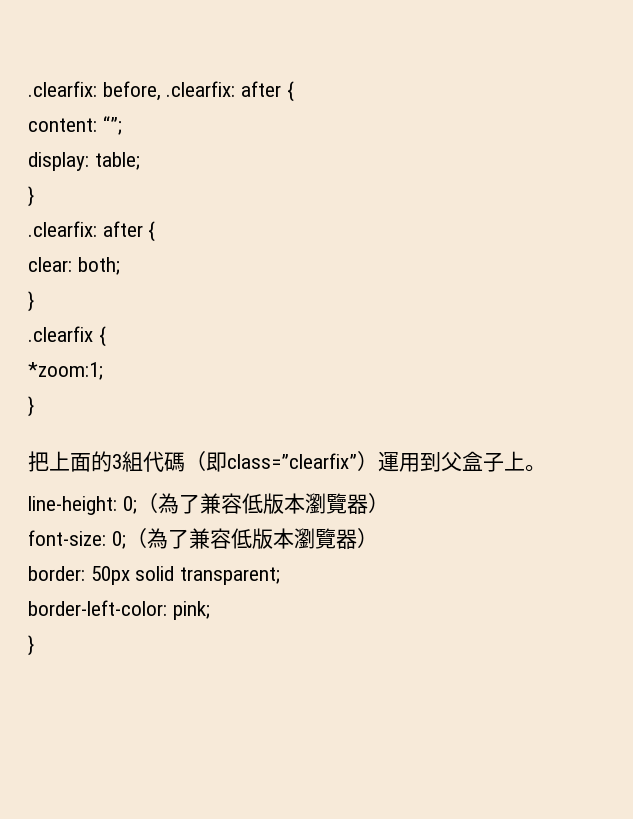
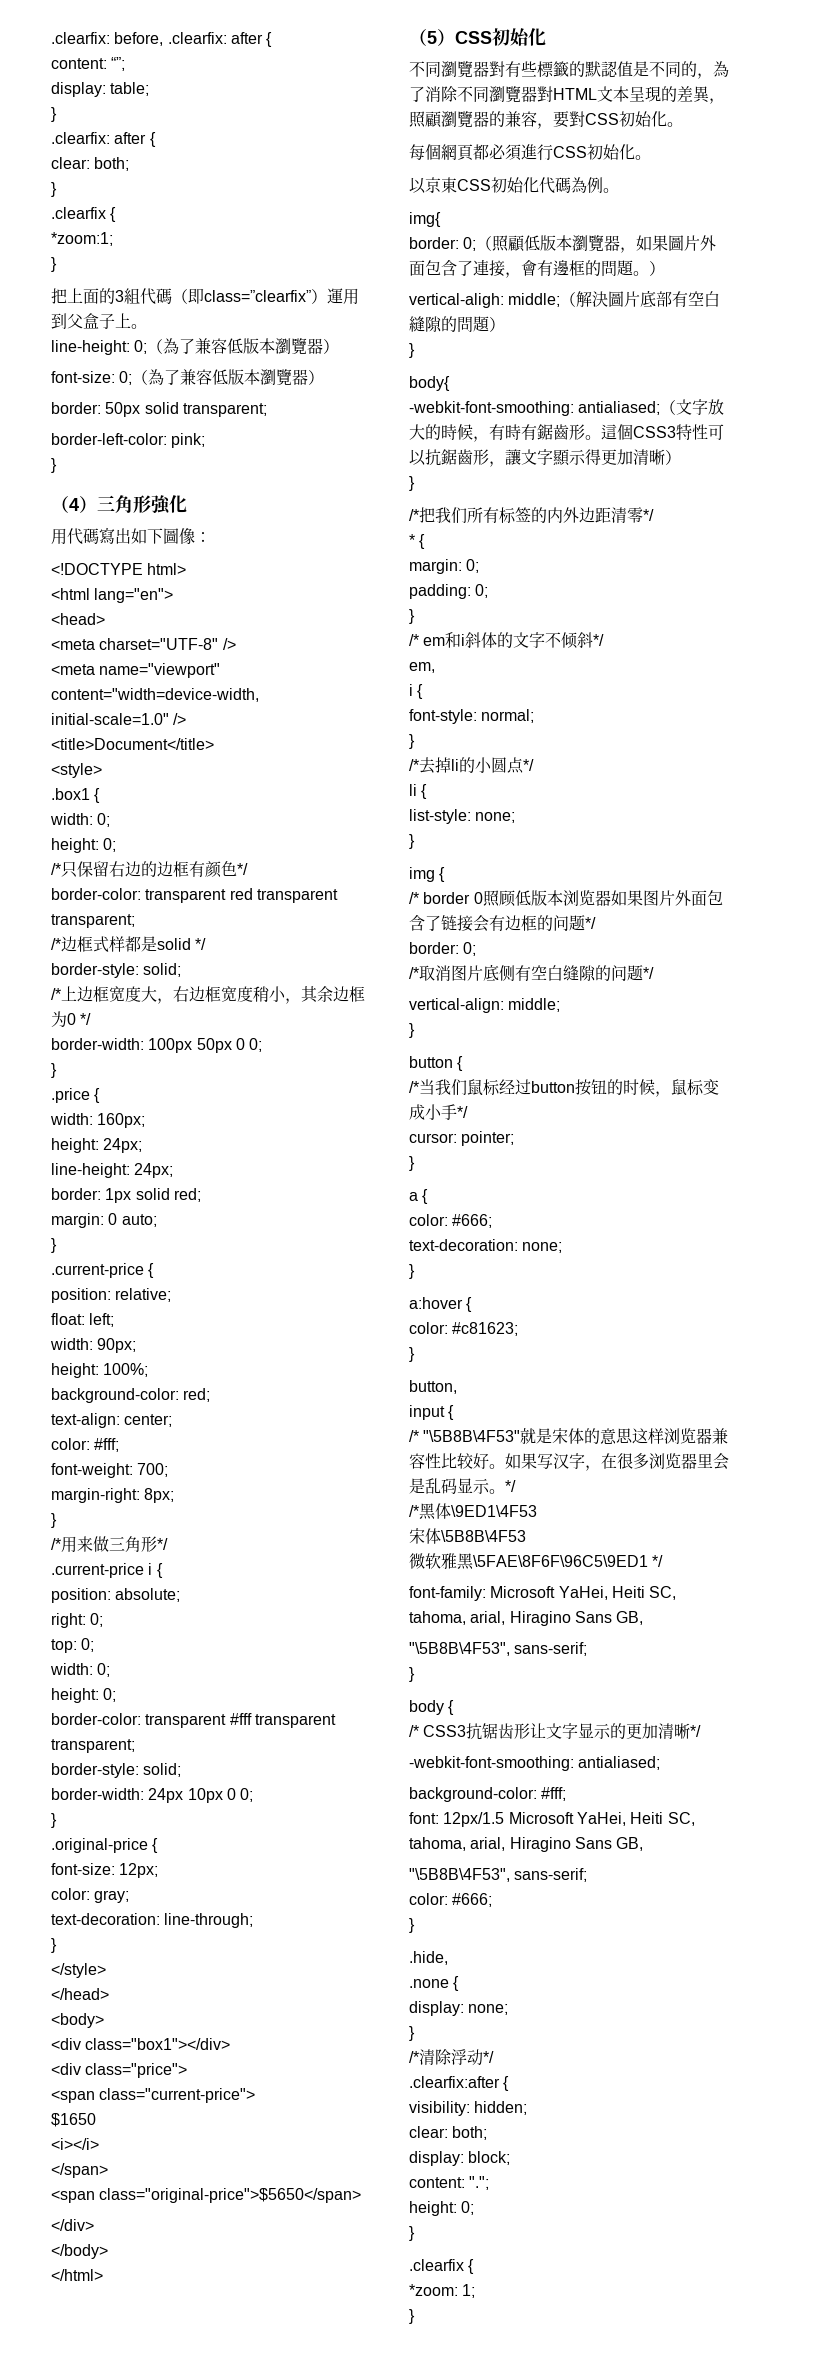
+ （4）三角形強化
+ 用代碼寫出如下圖像：
+ <!DOCTYPE html>
+ <html lang="en">
+ <head>
+ <meta charset="UTF-8" />
+ <meta name="viewport" content="width=device-width, initial-scale=1.0" />
+ <title>Document</title>
+ <style>
+ .box1 {
+ width: 0;
+ height: 0;
+ /*只保留右边的边框有颜色*/
+ border-color: transparent red transparent transparent;
+ /*边框式样都是solid */
+ border-style: solid;
+ /*上边框宽度大，右边框宽度稍小，其余边框为0 */
+ border-width: 100px 50px 0 0;
+ }
+ .price {
+ width: 160px;
+ height: 24px;
+ line-height: 24px;
+ border: 1px solid red;
+ margin: 0 auto;
+ }
+ .current-price {
+ position: relative;
+ float: left;
+ width: 90px;
+ height: 100%;
+ background-color: red;
+ text-align: center;
+ color: #fff;
+ font-weight: 700;
+ margin-right: 8px;
+ }
+ /*用来做三角形*/
+ .current-price i {
+ position: absolute;
+ right: 0;
+ top: 0;
+ width: 0;
+ height: 0;
+ border-color: transparent #fff transparent transparent;
+ border-style: solid;
+ border-width: 24px 10px 0 0;
+ }
+ .original-price {
+ font-size: 12px;
+ color: gray;
+ text-decoration: line-through;
+ }
+ </style>
+ </head>
+ <body>
+ <div class="box1"></div>
+ <div class="price">
+ <span class="current-price">
+ $1650
+ <i></i>
+ </span>
+ <span class="original-price">$5650</span>
+ </div>
+ </body>
+ </html>
+ （5）CSS初始化
+ 不同瀏覽器對有些標籤的默認值是不同的，為了消除不同瀏覽器對HTML文本呈現的差異，照顧瀏覽器的兼容，要對CSS初始化。
+ 每個網頁都必須進行CSS初始化。
+ 以京東CSS初始化代碼為例。
+ img{
+ border: 0;（照顧低版本瀏覽器，如果圖片外面包含了連接，會有邊框的問題。）
+ vertical-aligh: middle;（解決圖片底部有空白縫隙的問題）
+ }
+ body{
+ -webkit-font-smoothing: antialiased;（文字放大的時候，有時有鋸齒形。這個CSS3特性可以抗鋸齒形，讓文字顯示得更加清晰）
+ }
+ /*把我们所有标签的内外边距清零*/
+ * {
+ margin: 0;
+ padding: 0;
+ }
+ /* em和i斜体的文字不倾斜*/
+ em,
+ i {
+ font-style: normal;
+ }
+ /*去掉li的小圆点*/
+ li {
+ list-style: none;
+ }
+ img {
+ /* border 0照顾低版本浏览器如果图片外面包含了链接会有边框的问题*/
+ border: 0;
+ /*取消图片底侧有空白缝隙的问题*/
+ vertical-align: middle;
+ }
+ button {
+ /*当我们鼠标经过button按钮的时候，鼠标变成小手*/
+ cursor: pointer;
+ }
+ a {
+ color: #666;
+ text-decoration: none;
+ }
+ a:hover {
+ color: #c81623;
+ }
+ button,
+ input {
+ /* "\5B8B\4F53"就是宋体的意思这样浏览器兼容性比较好。如果写汉字，在很多浏览器里会是乱码显示。*/
+ /*黑体\9ED1\4F53
+ 宋体\5B8B\4F53
+ 微软雅黑\5FAE\8F6F\96C5\9ED1 */
+ font-family: Microsoft YaHei, Heiti SC, tahoma, arial, Hiragino Sans GB,
+ "\5B8B\4F53", sans-serif;
+ }
+ body {
+ /* CSS3抗锯齿形让文字显示的更加清晰*/
+ -webkit-font-smoothing: antialiased;
+ background-color: #fff;
+ font: 12px/1.5 Microsoft YaHei, Heiti SC, tahoma, arial, Hiragino Sans GB,
+ "\5B8B\4F53", sans-serif;
+ color: #666;
+ }
+ .hide,
+ .none {
+ display: none;
+ }
+ /*清除浮动*/
+ .clearfix:after {
+ visibility: hidden;
+ clear: both;
+ display: block;
+ content: ".";
+ height: 0;
+ }
+ .clearfix {
+ *zoom: 1;
+ }

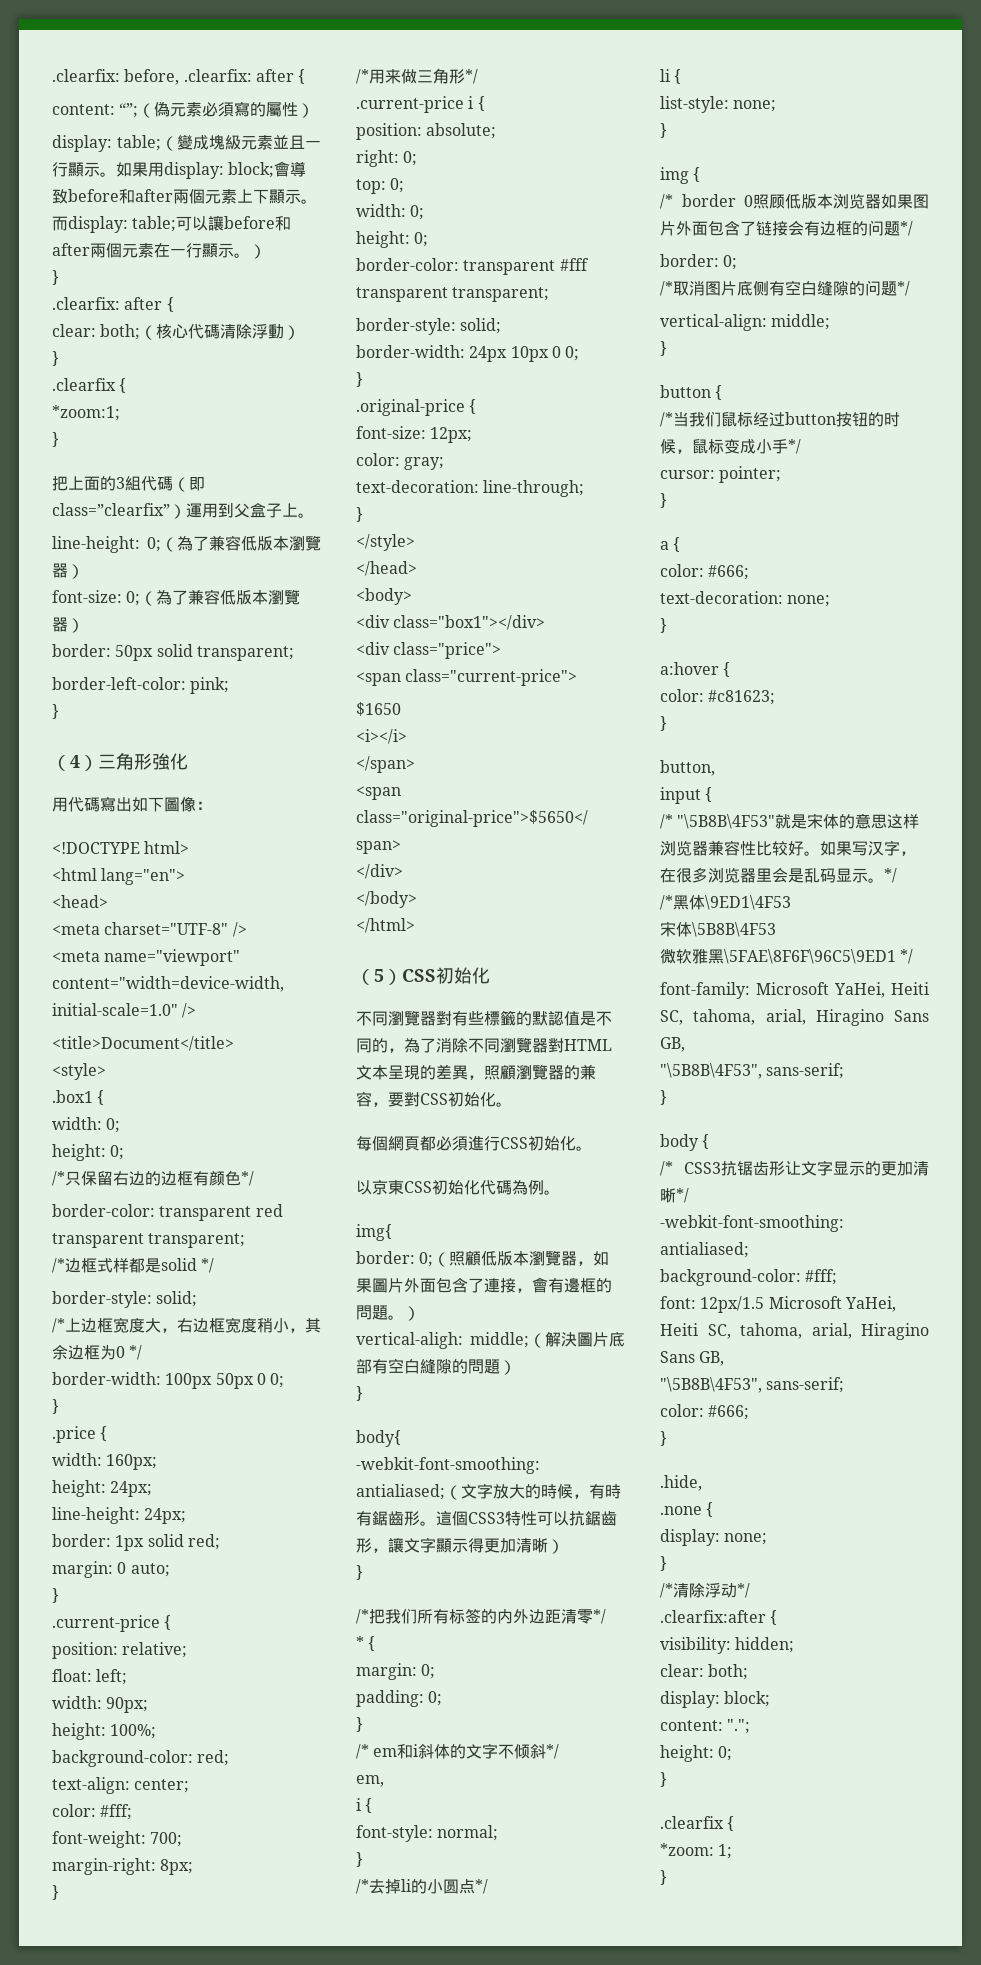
- content: “”;
- display: table;
+ content: “”;（偽元素必須寫的屬性）
+ display: table;（變成塊級元素並且一行顯示。如果用display: block;會導致before和after兩個元素上下顯示。而display: table;可以讓before和after兩個元素在一行顯示。）
  }
  .clearfix: after {
- clear: both;
+ clear: both;（核心代碼清除浮動）

